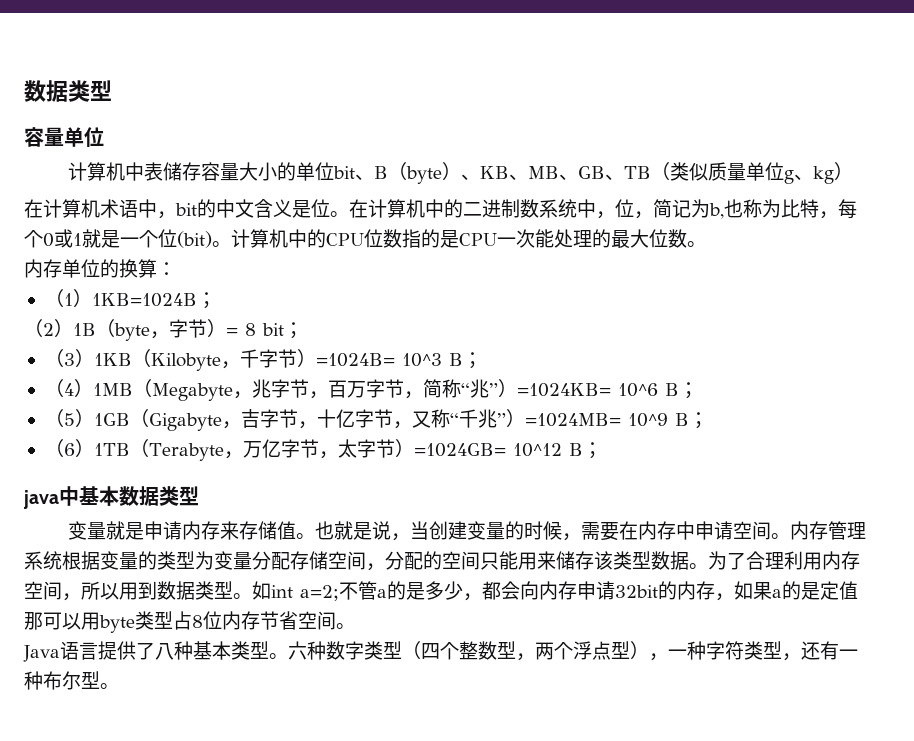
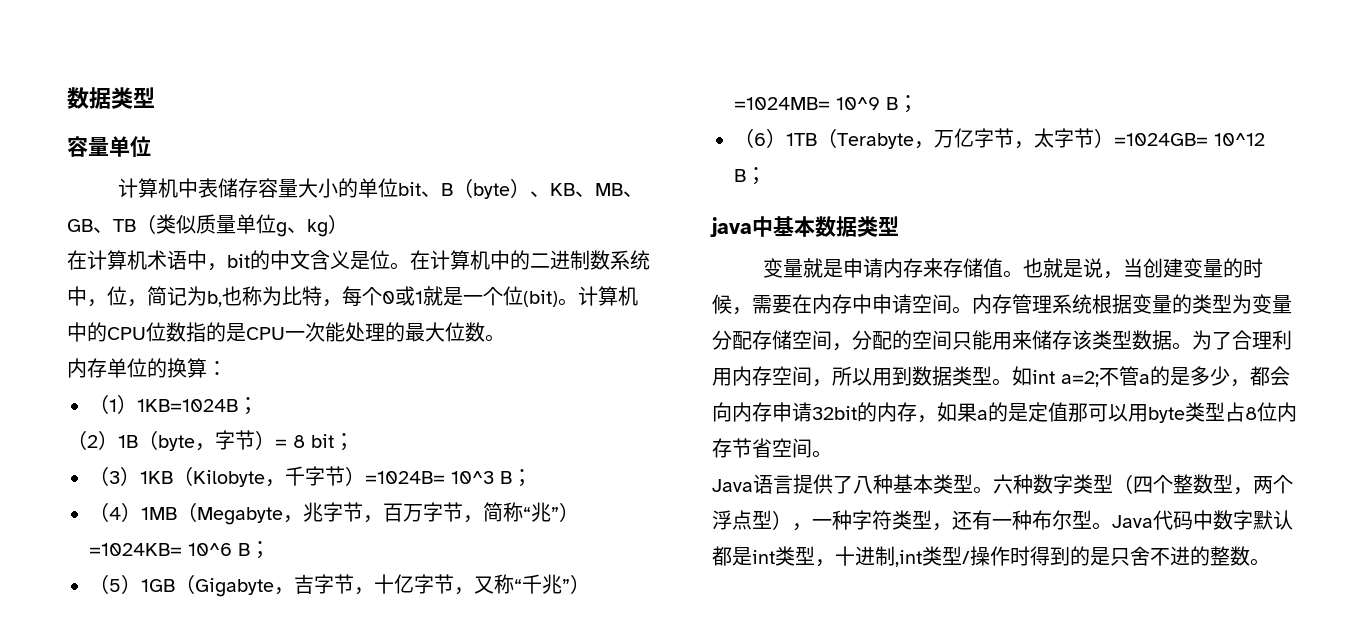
+ Java代码中数字默认都是int类型，十进制,int类型/操作时得到的是只舍不进的整数。

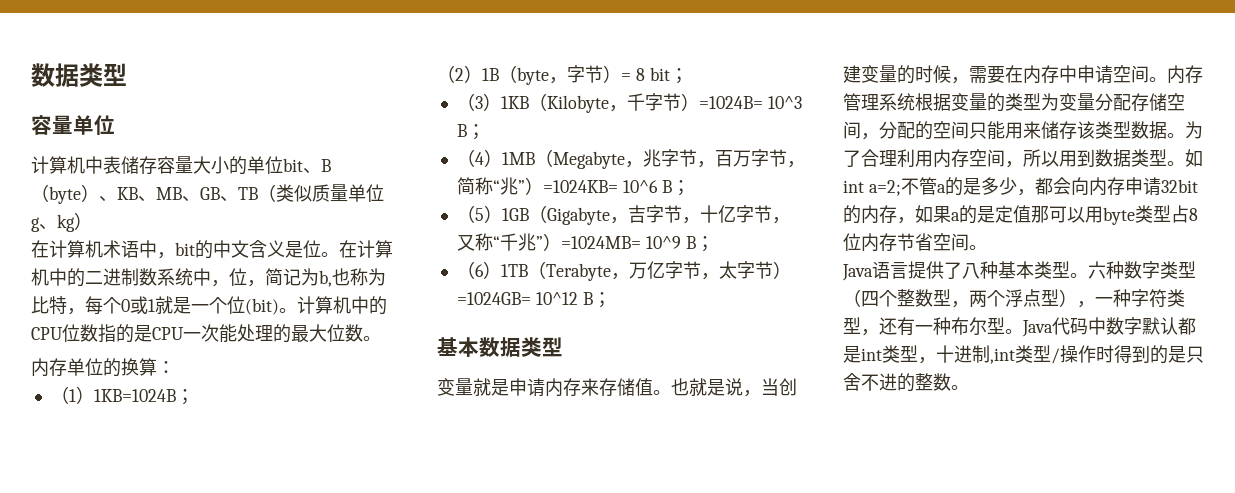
- java中基本数据类型
+ 基本数据类型

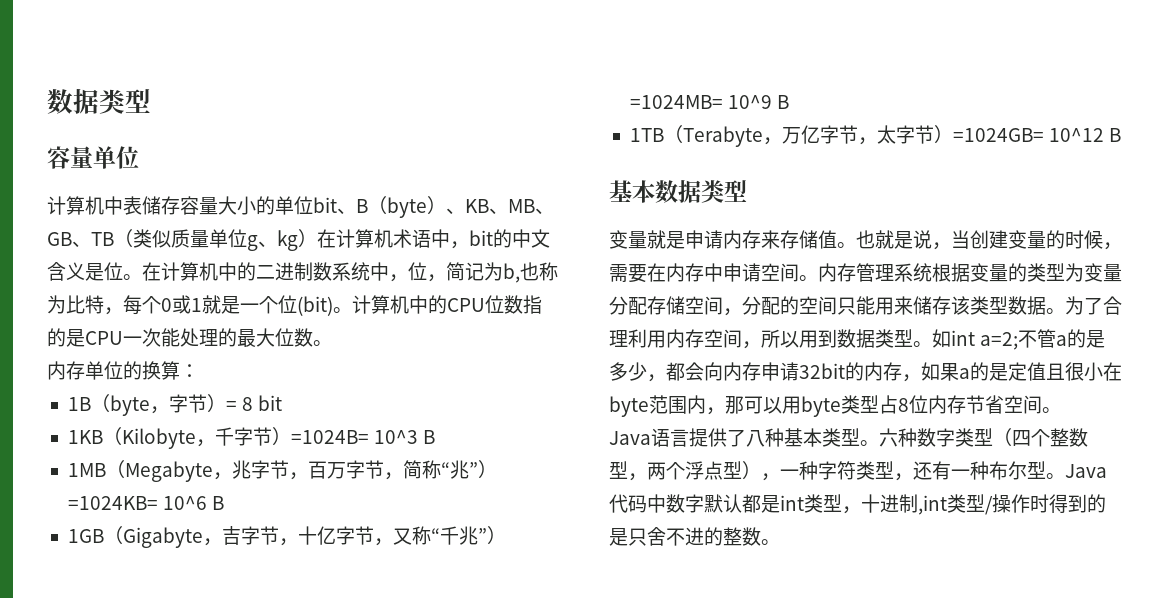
- 计算机中表储存容量大小的单位bit、B（byte）、KB、MB、GB、TB（类似质量单位g、kg）
- 在计算机术语中，bit的中文含义是位。
+ 计算机中表储存容量大小的单位bit、B（byte）、KB、MB、GB、TB（类似质量单位g、kg）在计算机术语中，bit的中文含义是位。
- （1）1KB=1024B；
- （2）1B（byte，字节）= 8 bit；
- （3）1KB（Kilobyte，千字节）=1024B= 10^3 B；
- （4）1MB（Megabyte，兆字节，百万字节，简称“兆”）=1024KB= 10^6 B；
- （5）1GB（Gigabyte，吉字节，十亿字节，又称“千兆”）=1024MB= 10^9 B；
- （6）1TB（Terabyte，万亿字节，太字节）=1024GB= 10^12 B；
+ 1B（byte，字节）= 8 bit
+ 1KB（Kilobyte，千字节）=1024B= 10^3 B
+ 1MB（Megabyte，兆字节，百万字节，简称“兆”）=1024KB= 10^6 B
+ 1GB（Gigabyte，吉字节，十亿字节，又称“千兆”）=1024MB= 10^9 B
+ 1TB（Terabyte，万亿字节，太字节）=1024GB= 10^12 B
- 如int a=2;不管a的是多少，都会向内存申请32bit的内存，如果a的是定值那可以用byte类型占8位内存节省空间。
+ 如int a=2;不管a的是多少，都会向内存申请32bit的内存，如果a的是定值且很小在byte范围内，那可以用byte类型占8位内存节省空间。

